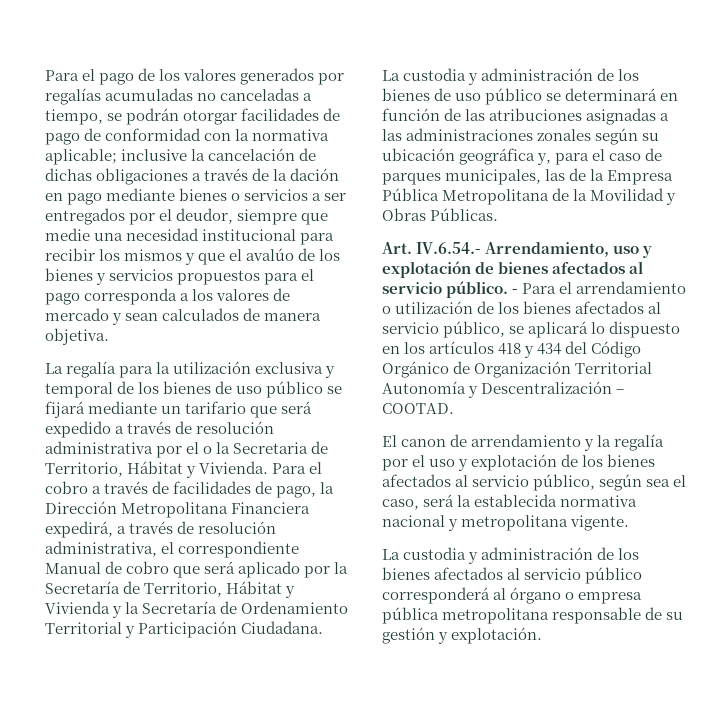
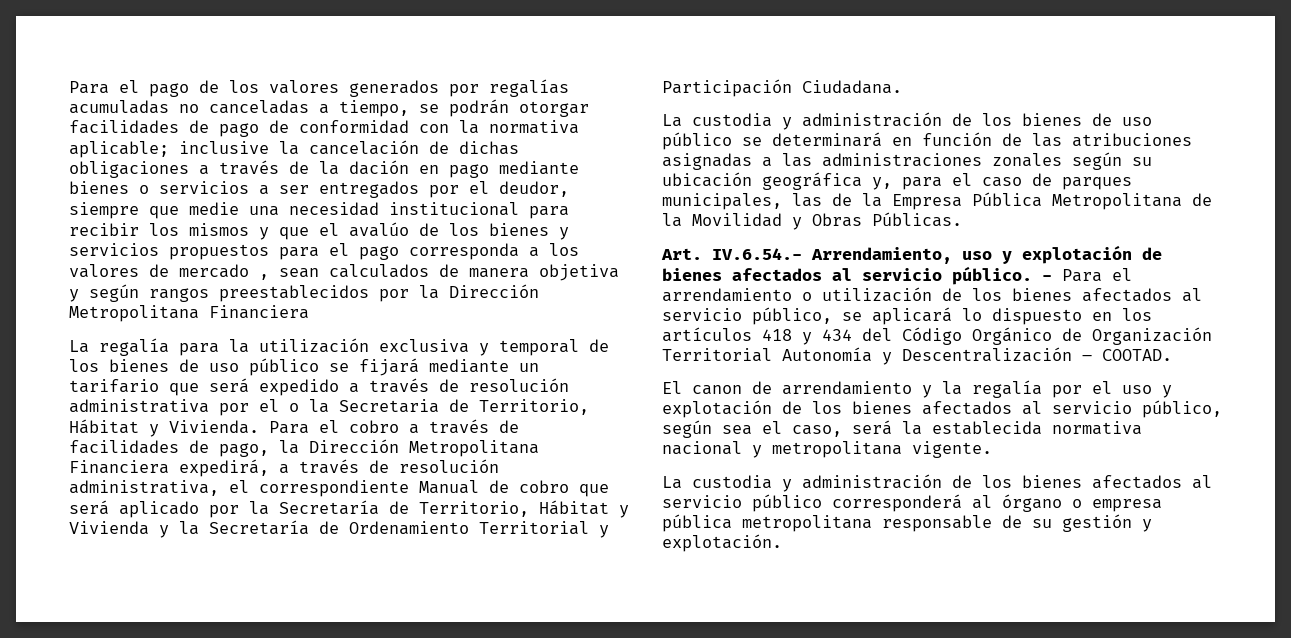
- inclusive la cancelación de dichas obligaciones a través de la dación en pago mediante bienes o servicios a ser entregados por el deudor, siempre que medie una necesidad institucional para recibir los mismos y que el avalúo de los bienes y servicios propuestos para el pago corresponda a los valores de mercado y sean calculados de manera objetiva.
+ inclusive la cancelación de dichas obligaciones a través de la dación en pago mediante bienes o servicios a ser entregados por el deudor, siempre que medie una necesidad institucional para recibir los mismos y que el avalúo de los bienes y servicios propuestos para el pago corresponda a los valores de mercado , sean calculados de manera objetiva y según rangos preestablecidos por la Dirección Metropolitana Financiera

